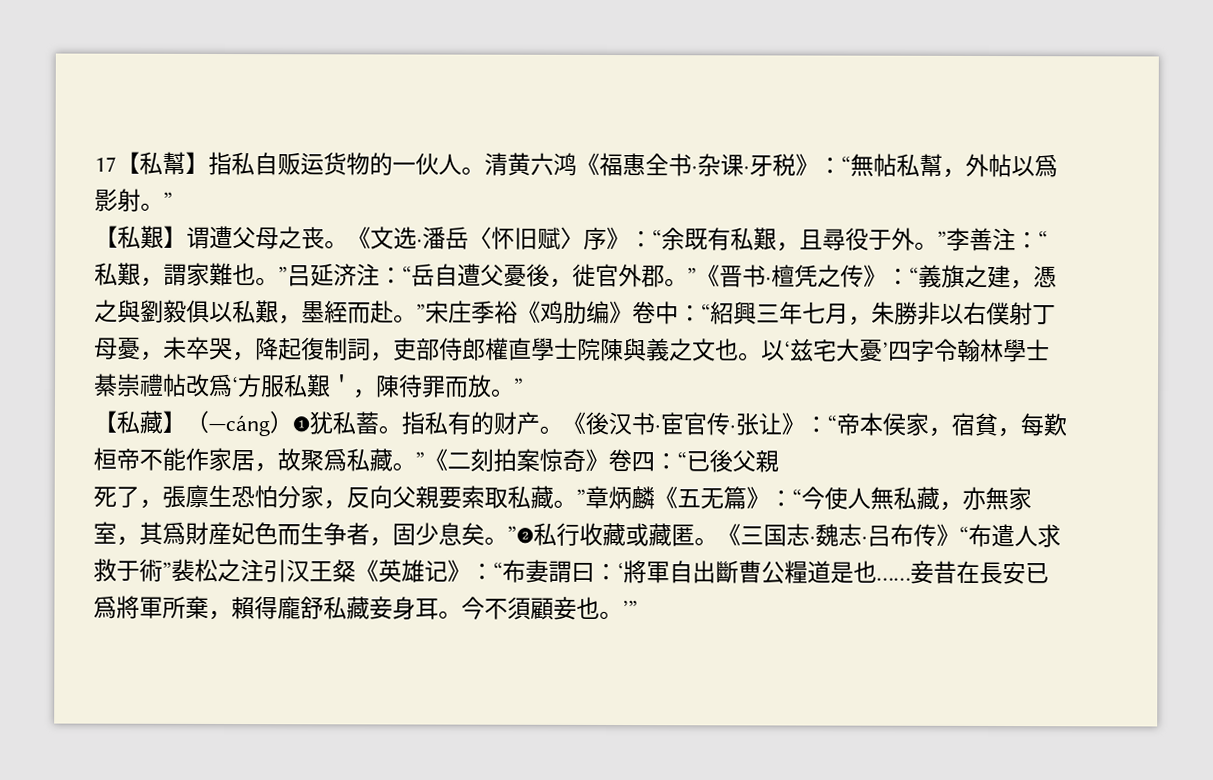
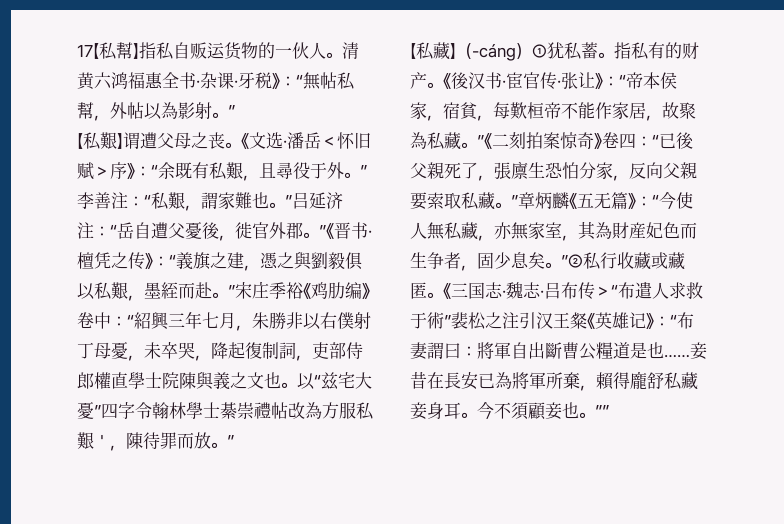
- 清黄六鸿《福惠全书·杂课·牙税》：“無帖私幫，外帖以爲影射。”
+ 清黄六鸿福惠全书·杂课·牙税》：“無帖私幫，外帖以為影射。”
- 《文选·潘岳〈怀旧赋〉序》：
+ 《文选·潘岳＜怀旧赋＞序》：
- 以‘兹宅大憂’四字令翰林學士綦崇禮帖改爲‘方服私艱＇，陳待罪而放。”
+ 以“兹宅大憂”四字令翰林學士綦崇禮帖改為方服私艱＇，陳待罪而放。”
- 【私藏】（—cáng）❶犹私蓄。
+ 【私藏】（-cáng）①犹私蓄。
- “帝本侯家，宿貧，每歎桓帝不能作家居，故聚爲私藏。”《二刻拍案惊奇》卷四：
+ “帝本侯家，宿貧，每歎桓帝不能作家居，故聚為私藏。”《二刻拍案惊奇》卷四：
- “已後父親
- 死了，張廪生恐怕分家，反向父親要索取私藏。”章炳麟《五无篇》：
+ “已後父親死了，張廪生恐怕分家，反向父親要索取私藏。”章炳麟《五无篇》：
- “今使人無私藏，亦無家室，其爲財産妃色而生争者，固少息矣。”❷私行收藏或藏匿。
+ “今使人無私藏，亦無家室，其為財産妃色而生争者，固少息矣。”②私行收藏或藏匿。
- 《三国志·魏志·吕布传》“布遣人求救于術”裴松之注引汉王粲《英雄记》：“布妻謂曰：‘將軍自出斷曹公糧道是也……
+ 《三国志·魏志·吕布传＞“布遣人求救于術”裴松之注引汉王粲《英雄记》：“布妻謂曰：將軍自出斷曹公糧道是也……
- 妾昔在長安已爲將軍所棄，賴得龐舒私藏妾身耳。
+ 妾昔在長安已為將軍所棄，賴得龐舒私藏妾身耳。
- 今不須顧妾也。’”
+ 今不須顧妾也。””

